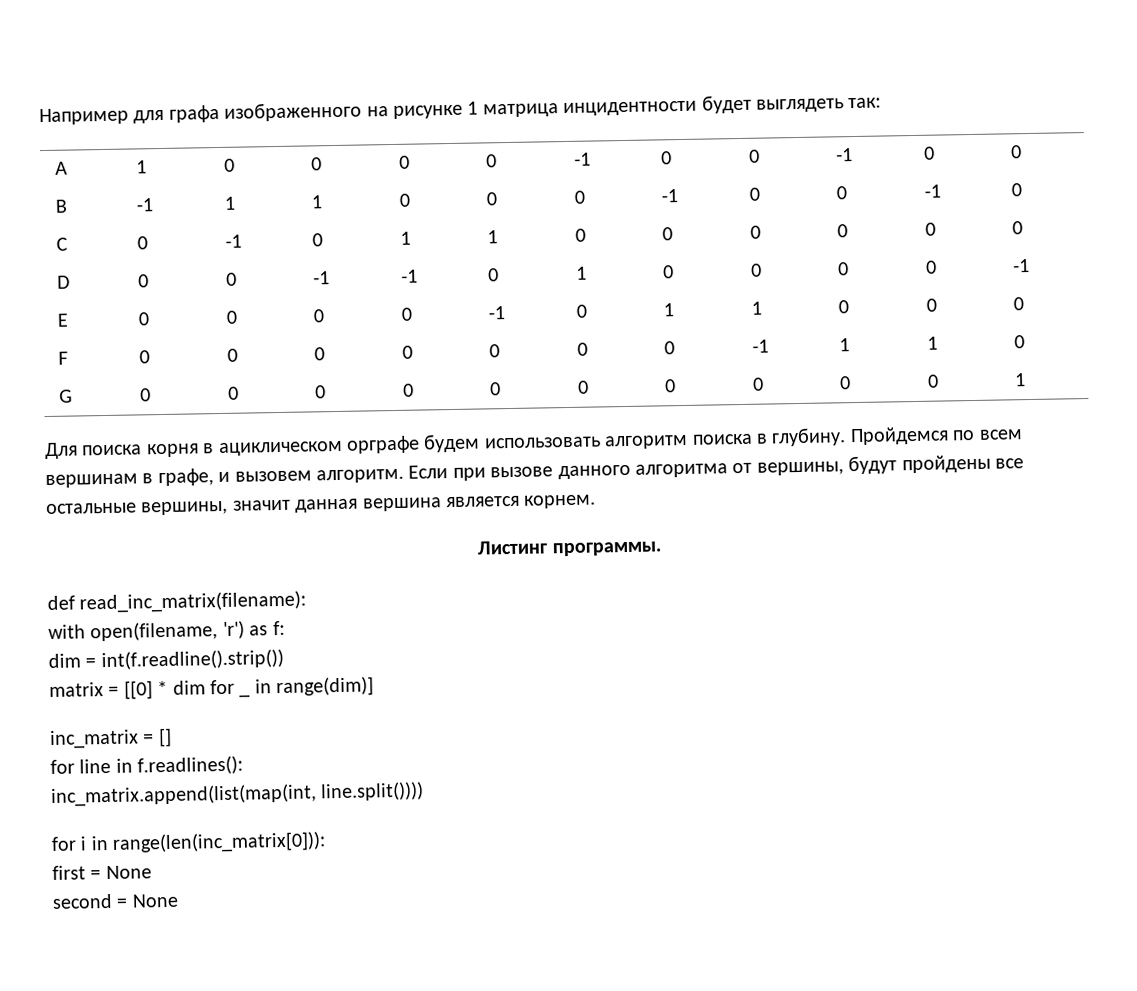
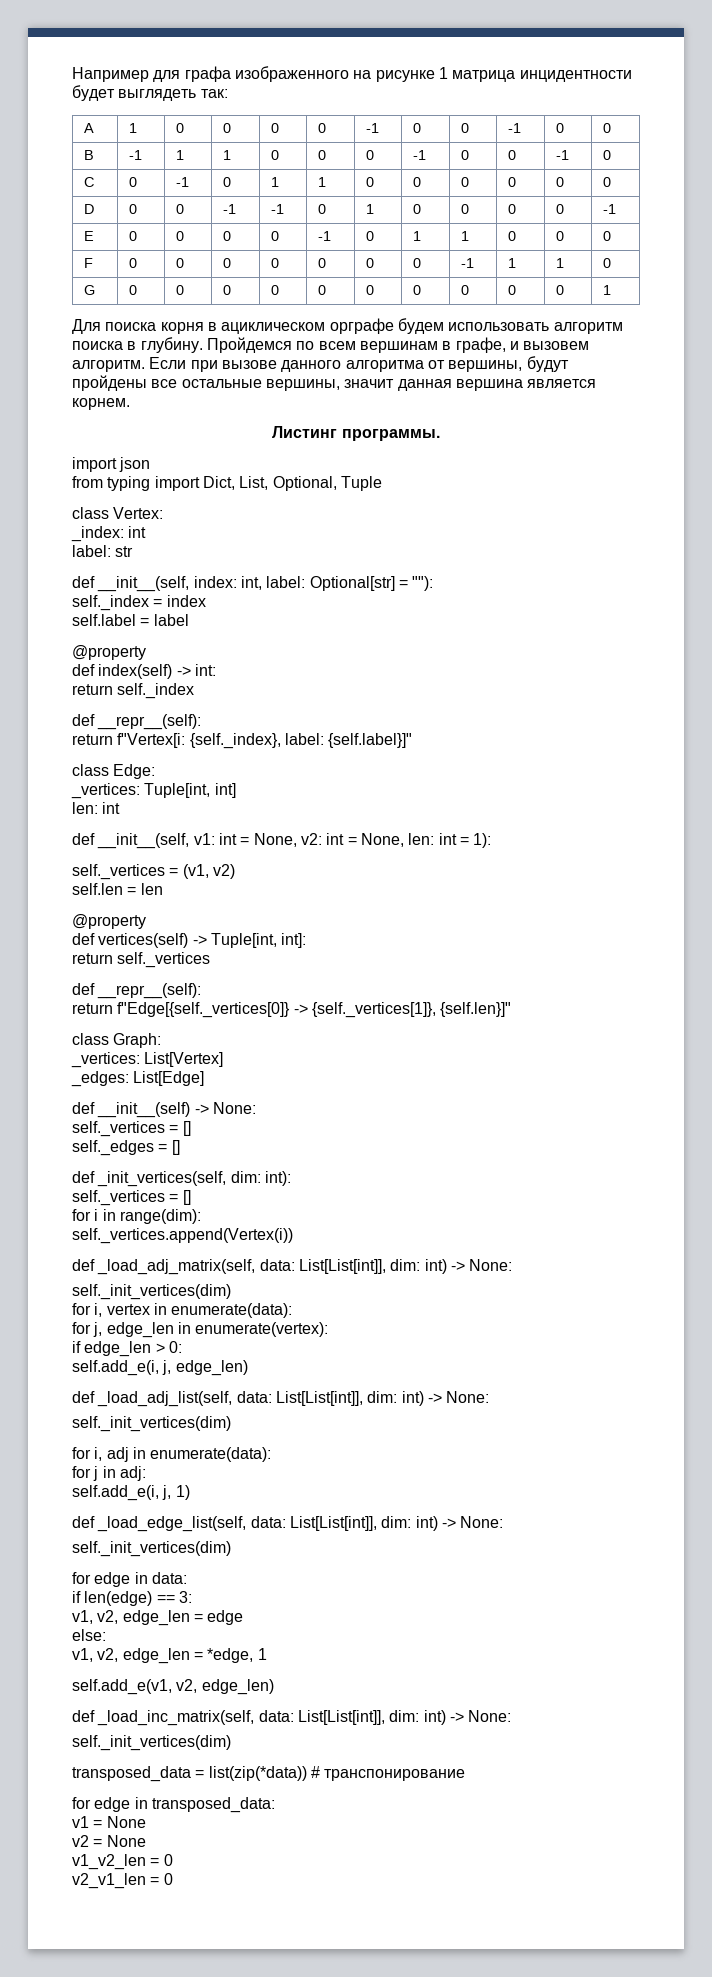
- def read_inc_matrix(filename):
- with open(filename, 'r') as f:
- dim = int(f.readline().strip())
- matrix = [[0] * dim for _ in range(dim)]
- inc_matrix = []
- for line in f.readlines():
- inc_matrix.append(list(map(int, line.split())))
- for i in range(len(inc_matrix[0])):
- first = None
- second = None
+ import json
+ from typing import Dict, List, Optional, Tuple
+ class Vertex:
+ _index: int
+ label: str
+ def __init__(self, index: int, label: Optional[str] = ""):
+ self._index = index
+ self.label = label
+ @property
+ def index(self) -> int:
+ return self._index
+ def __repr__(self):
+ return f"Vertex[i: {self._index}, label: {self.label}]"
+ class Edge:
+ _vertices: Tuple[int, int]
+ len: int
+ def __init__(self, v1: int = None, v2: int = None, len: int = 1):
+ self._vertices = (v1, v2)
+ self.len = len
+ @property
+ def vertices(self) -> Tuple[int, int]:
+ return self._vertices
+ def __repr__(self):
+ return f"Edge[{self._vertices[0]} -> {self._vertices[1]}, {self.len}]"
+ class Graph:
+ _vertices: List[Vertex]
+ _edges: List[Edge]
+ def __init__(self) -> None:
+ self._vertices = []
+ self._edges = []
+ def _init_vertices(self, dim: int):
+ self._vertices = []
+ for i in range(dim):
+ self._vertices.append(Vertex(i))
+ def _load_adj_matrix(self, data: List[List[int]], dim: int) -> None:
+ self._init_vertices(dim)
+ for i, vertex in enumerate(data):
+ for j, edge_len in enumerate(vertex):
+ if edge_len > 0:
+ self.add_e(i, j, edge_len)
+ def _load_adj_list(self, data: List[List[int]], dim: int) -> None:
+ self._init_vertices(dim)
+ for i, adj in enumerate(data):
+ for j in adj:
+ self.add_e(i, j, 1)
+ def _load_edge_list(self, data: List[List[int]], dim: int) -> None:
+ self._init_vertices(dim)
+ for edge in data:
+ if len(edge) == 3:
+ v1, v2, edge_len = edge
+ else:
+ v1, v2, edge_len = *edge, 1
+ self.add_e(v1, v2, edge_len)
+ def _load_inc_matrix(self, data: List[List[int]], dim: int) -> None:
+ self._init_vertices(dim)
+ transposed_data = list(zip(*data)) # транспонирование
+ for edge in transposed_data:
+ v1 = None
+ v2 = None
+ v1_v2_len = 0
+ v2_v1_len = 0

